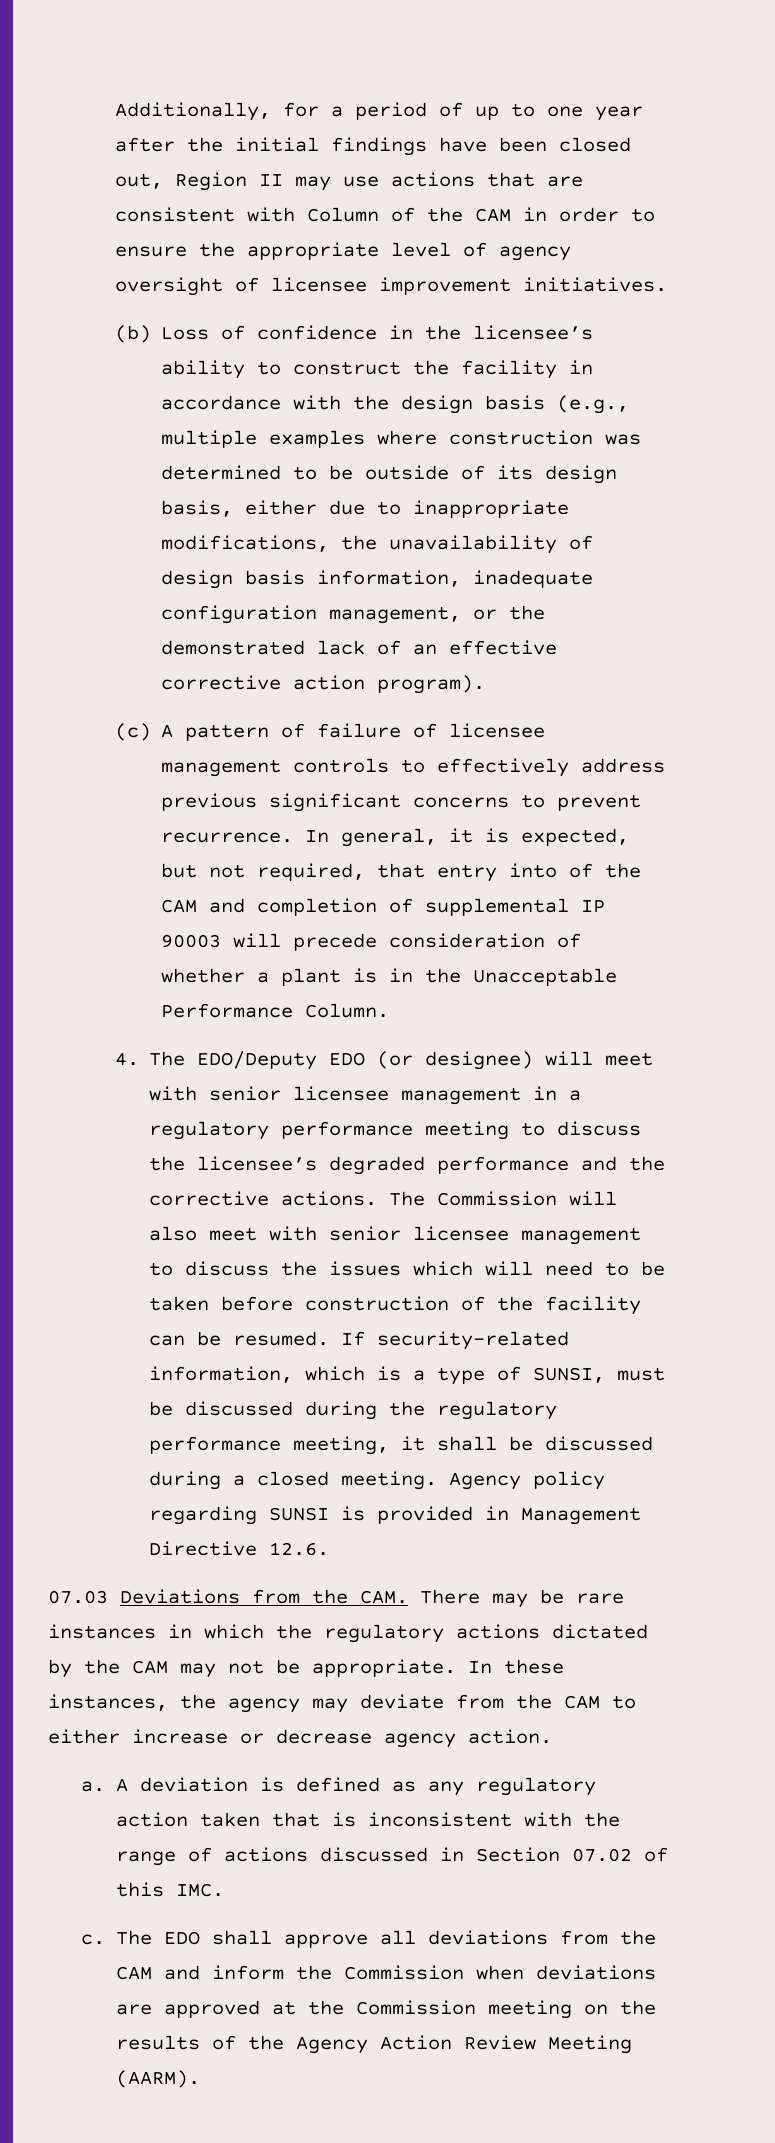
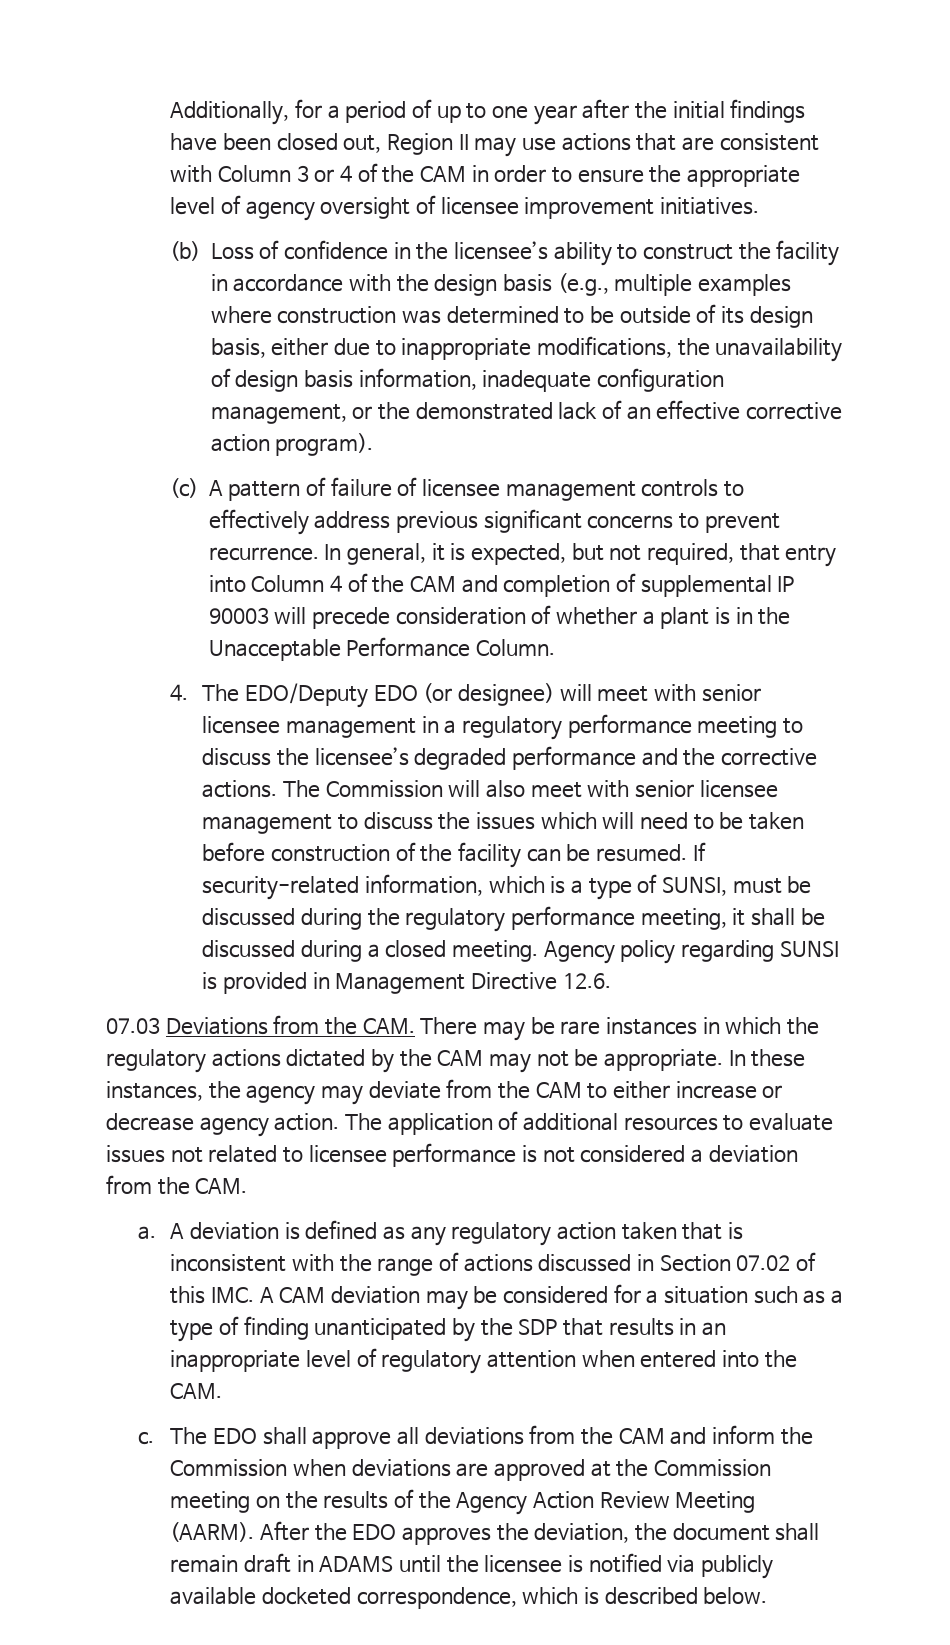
- Additionally, for a period of up to one year after the initial findings have been closed out, Region II may use actions that are consistent with Column of the CAM in order to ensure the appropriate level of agency oversight of licensee improvement initiatives.
+ Additionally, for a period of up to one year after the initial findings have been closed out, Region II may use actions that are consistent with Column 3 or 4 of the CAM in order to ensure the appropriate level of agency oversight of licensee improvement initiatives.
- In general, it is expected, but not required, that entry into of the CAM and completion of supplemental IP 90003 will precede consideration of whether a plant is in the Unacceptable Performance Column.
+ In general, it is expected, but not required, that entry into Column 4 of the CAM and completion of supplemental IP 90003 will precede consideration of whether a plant is in the Unacceptable Performance Column.
+ The application of additional resources to evaluate issues not related to licensee performance is not considered a deviation from the CAM.
- A deviation is defined as any regulatory action taken that is inconsistent with the range of actions discussed in Section 07.02 of this IMC.
+ A deviation is defined as any regulatory action taken that is inconsistent with the range of actions discussed in Section 07.02 of this IMC. A CAM deviation may be considered for a situation such as a type of finding unanticipated by the SDP that results in an inappropriate level of regulatory attention when entered into the CAM.
+ After the EDO approves the deviation, the document shall remain draft in ADAMS until the licensee is notified via publicly available docketed correspondence, which is described below.

